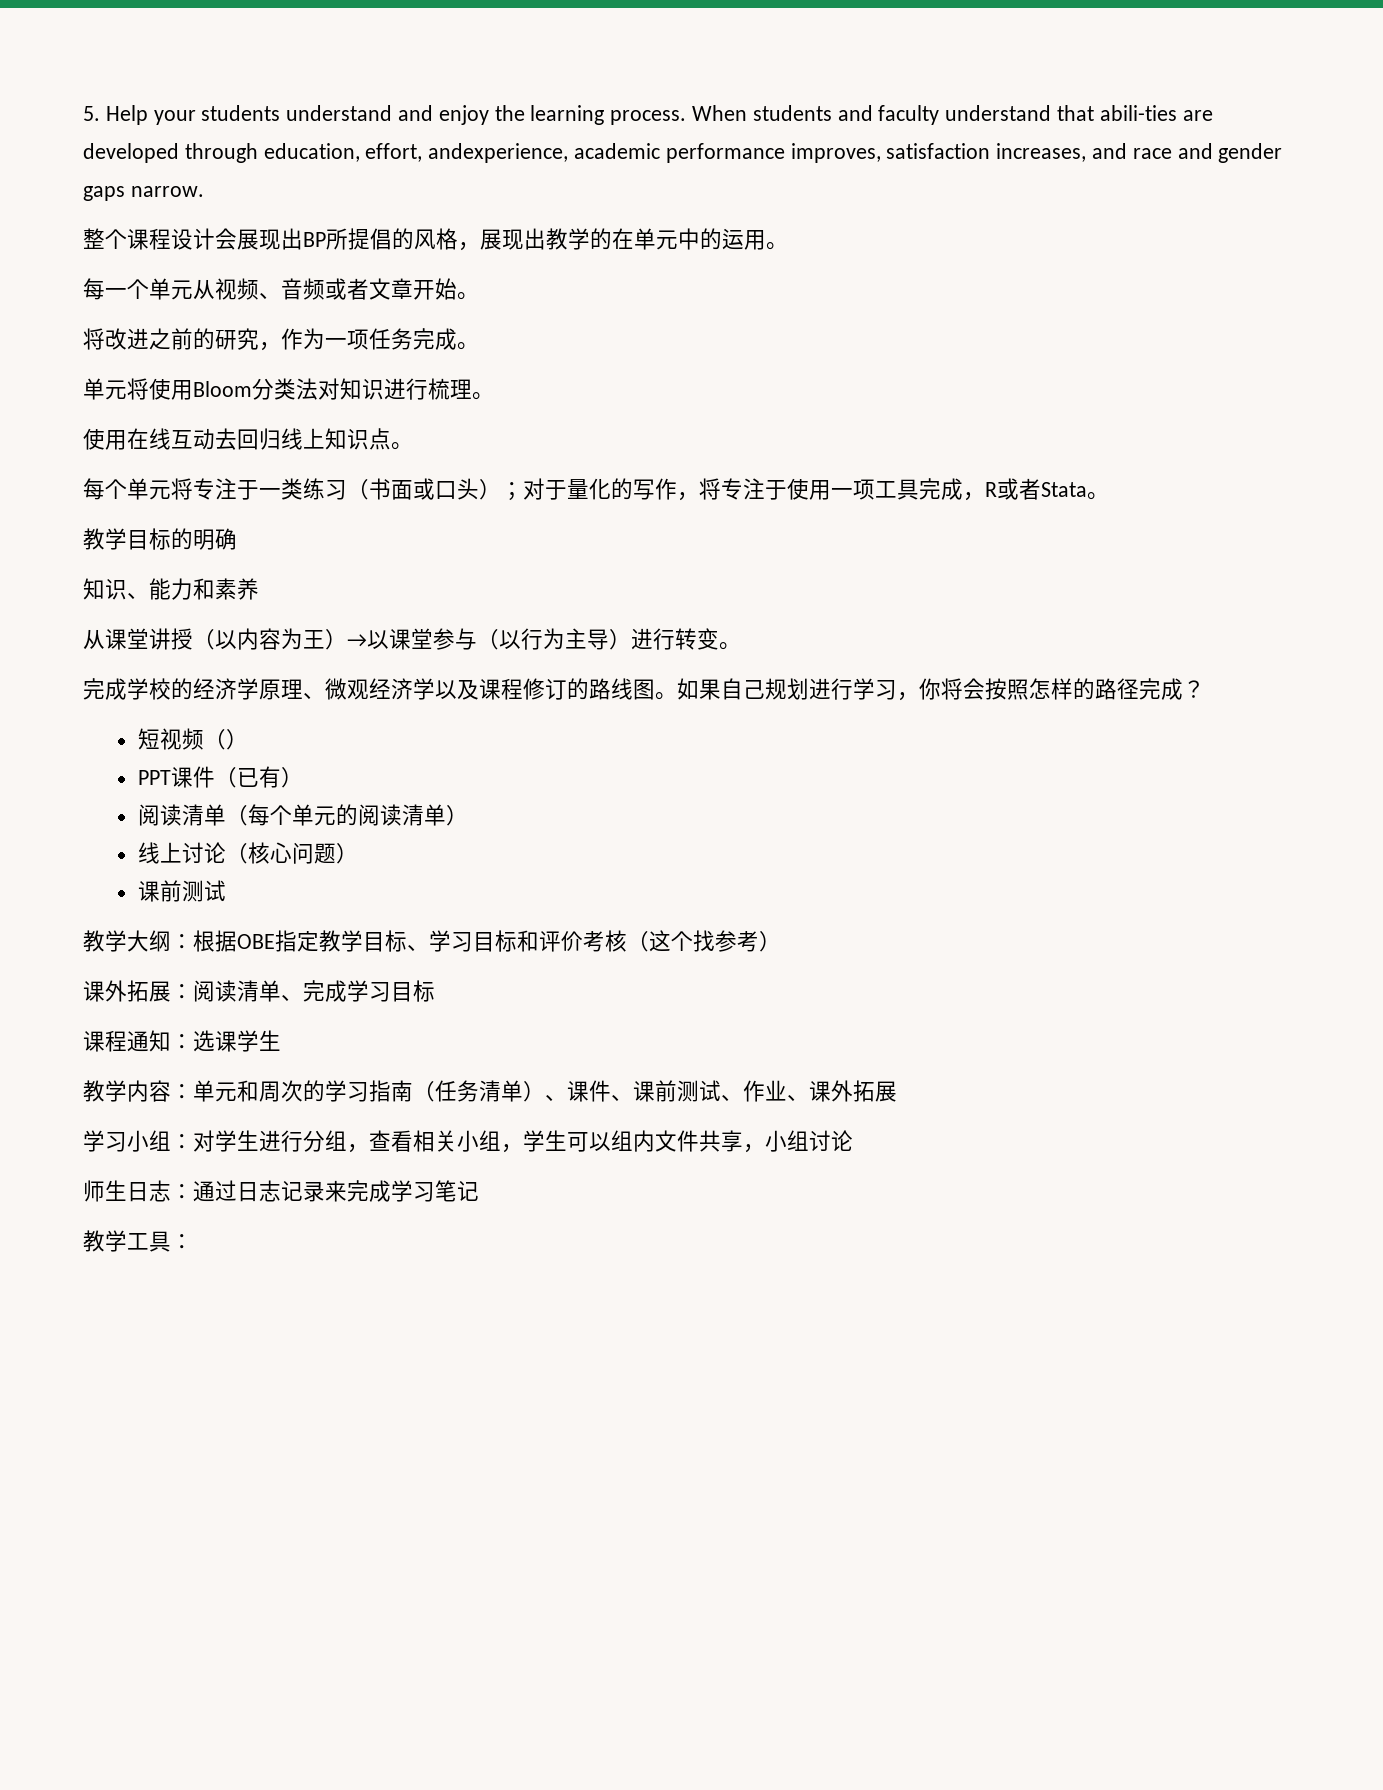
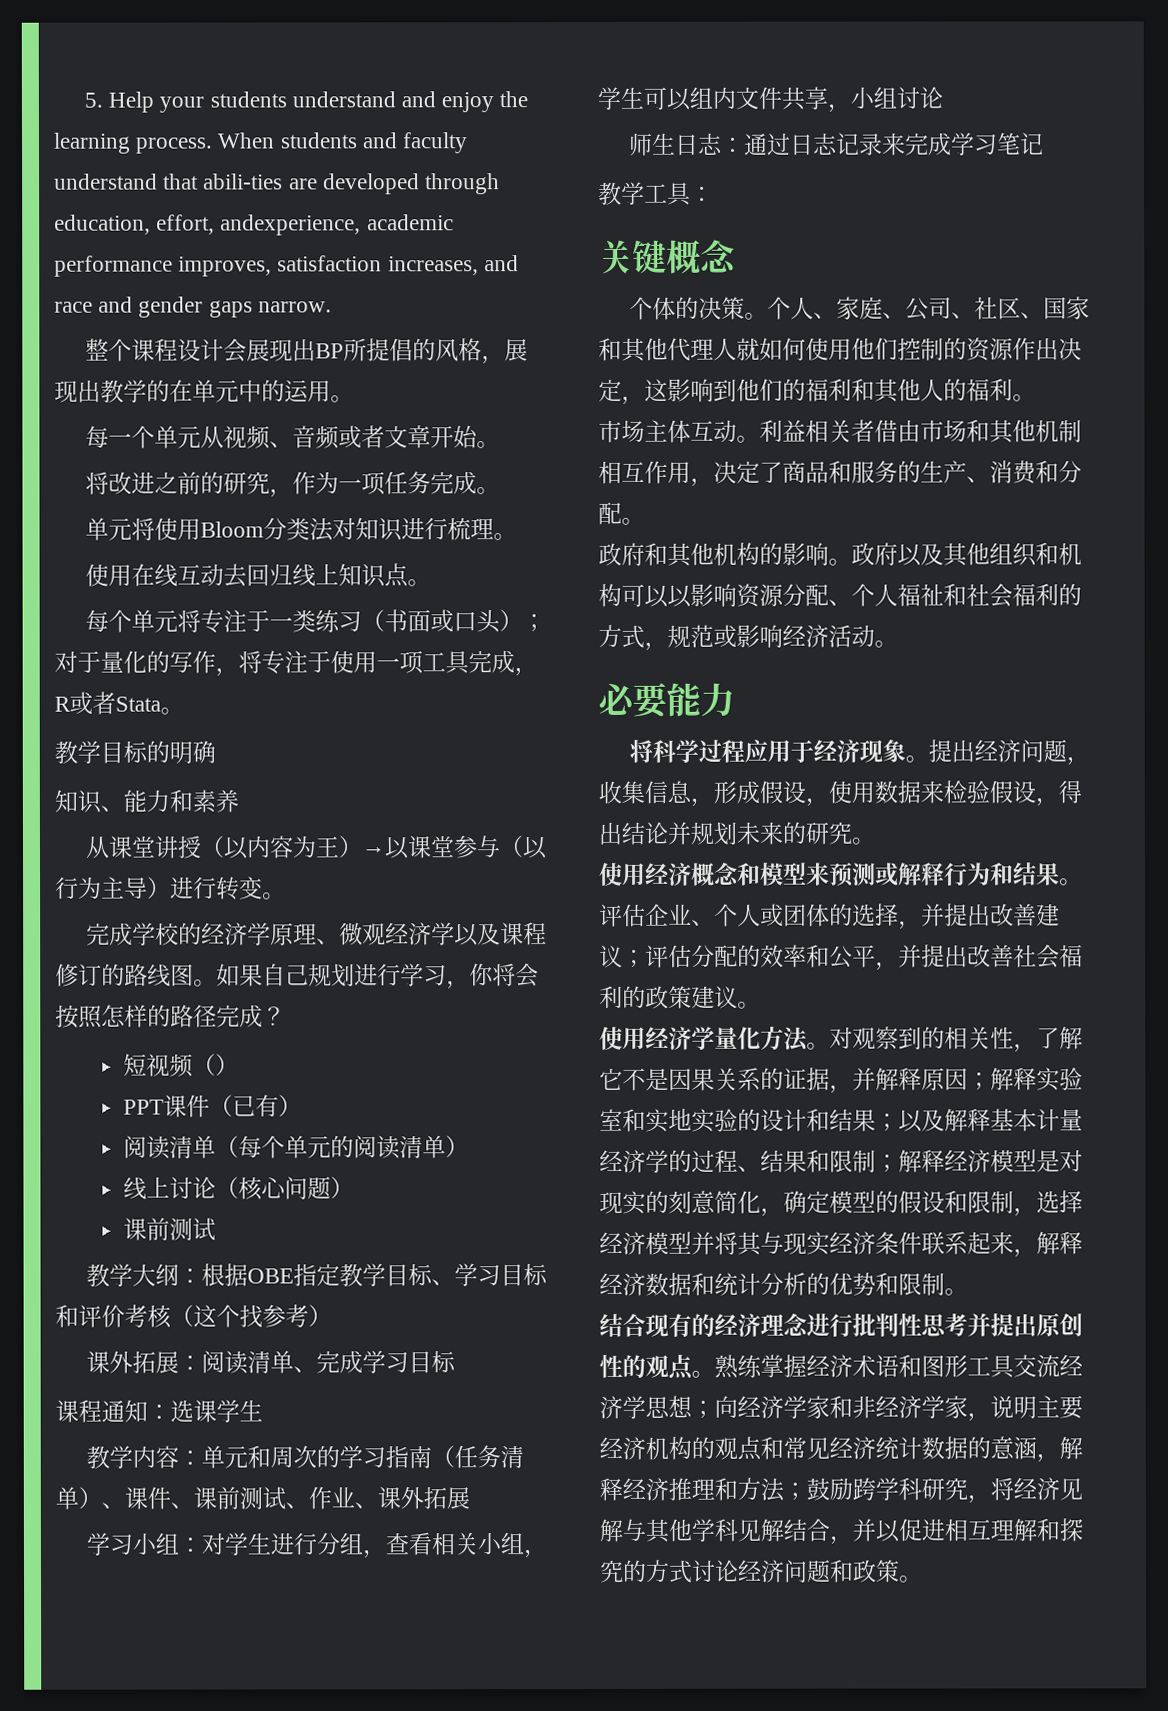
+ 关键概念
+ 个体的决策。个人、家庭、公司、社区、国家和其他代理人就如何使用他们控制的资源作出决定，这影响到他们的福利和其他人的福利。
+ 市场主体互动。利益相关者借由市场和其他机制相互作用，决定了商品和服务的生产、消费和分配。
+ 政府和其他机构的影响。政府以及其他组织和机构可以以影响资源分配、个人福祉和社会福利的方式，规范或影响经济活动。
+ 必要能力
+ 将科学过程应用于经济现象。提出经济问题，收集信息，形成假设，使用数据来检验假设，得出结论并规划未来的研究。
+ 使用经济概念和模型来预测或解释行为和结果。评估企业、个人或团体的选择，并提出改善建议；评估分配的效率和公平，并提出改善社会福利的政策建议。
+ 使用经济学量化方法。对观察到的相关性，了解它不是因果关系的证据，并解释原因；解释实验室和实地实验的设计和结果；以及解释基本计量经济学的过程、结果和限制；解释经济模型是对现实的刻意简化，确定模型的假设和限制，选择经济模型并将其与现实经济条件联系起来，解释经济数据和统计分析的优势和限制。
+ 结合现有的经济理念进行批判性思考并提出原创性的观点。熟练掌握经济术语和图形工具交流经济学思想；向经济学家和非经济学家，说明主要经济机构的观点和常见经济统计数据的意涵，解释经济推理和方法；鼓励跨学科研究，将经济见解与其他学科见解结合，并以促进相互理解和探究的方式讨论经济问题和政策。

